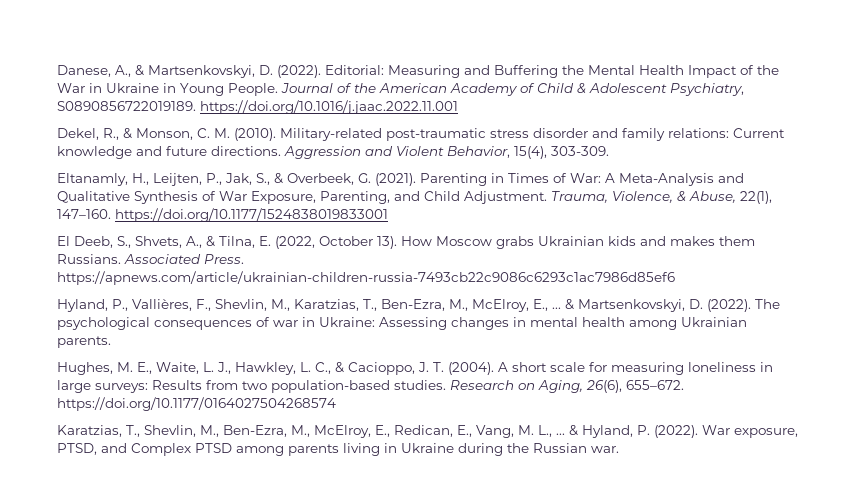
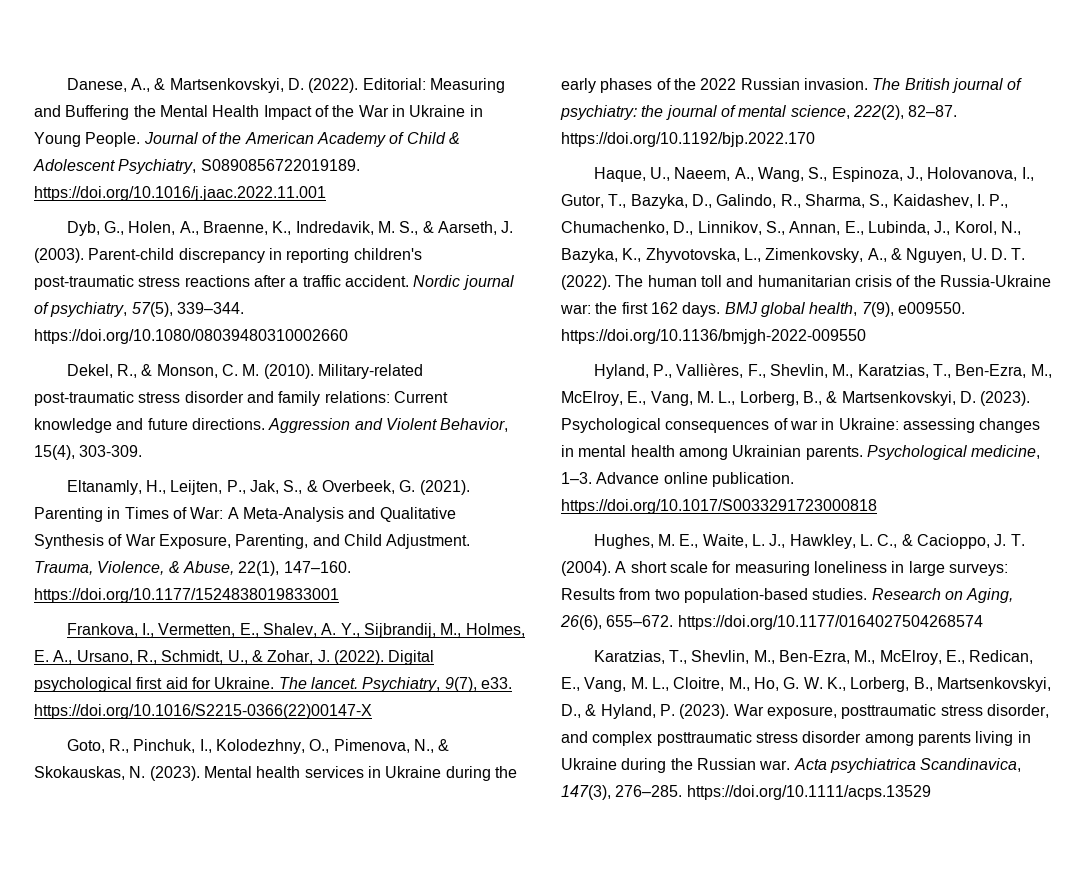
+ Dyb, G., Holen, A., Braenne, K., Indredavik, M. S., & Aarseth, J. (2003). Parent-child discrepancy in reporting children's post-traumatic stress reactions after a traffic accident. Nordic journal of psychiatry, 57(5), 339–344. https://doi.org/10.1080/08039480310002660
- El Deeb, S., Shvets, A., & Tilna, E. (2022, October 13). How Moscow grabs Ukrainian kids and makes them Russians. Associated Press. https://apnews.com/article/ukrainian-children-russia-7493cb22c9086c6293c1ac7986d85ef6
+ Frankova, I., Vermetten, E., Shalev, A. Y., Sijbrandij, M., Holmes, E. A., Ursano, R., Schmidt, U., & Zohar, J. (2022). Digital psychological first aid for Ukraine. The lancet. Psychiatry, 9(7), e33. https://doi.org/10.1016/S2215-0366(22)00147-X
+ Goto, R., Pinchuk, I., Kolodezhny, O., Pimenova, N., & Skokauskas, N. (2023). Mental health services in Ukraine during the early phases of the 2022 Russian invasion. The British journal of psychiatry: the journal of mental science, 222(2), 82–87. https://doi.org/10.1192/bjp.2022.170
+ Haque, U., Naeem, A., Wang, S., Espinoza, J., Holovanova, I., Gutor, T., Bazyka, D., Galindo, R., Sharma, S., Kaidashev, I. P., Chumachenko, D., Linnikov, S., Annan, E., Lubinda, J., Korol, N., Bazyka, K., Zhyvotovska, L., Zimenkovsky, A., & Nguyen, U. D. T. (2022). The human toll and humanitarian crisis of the Russia-Ukraine war: the first 162 days. BMJ global health, 7(9), e009550. https://doi.org/10.1136/bmjgh-2022-009550
- Hyland, P., Vallières, F., Shevlin, M., Karatzias, T., Ben-Ezra, M., McElroy, E., ... & Martsenkovskyi, D. (2022). The psychological consequences of war in Ukraine: Assessing changes in mental health among Ukrainian parents.
+ Hyland, P., Vallières, F., Shevlin, M., Karatzias, T., Ben-Ezra, M., McElroy, E., Vang, M. L., Lorberg, B., & Martsenkovskyi, D. (2023). Psychological consequences of war in Ukraine: assessing changes in mental health among Ukrainian parents. Psychological medicine, 1–3. Advance online publication. https://doi.org/10.1017/S0033291723000818
- Karatzias, T., Shevlin, M., Ben-Ezra, M., McElroy, E., Redican, E., Vang, M. L., ... & Hyland, P. (2022).
+ Karatzias, T., Shevlin, M., Ben-Ezra, M., McElroy, E., Redican, E., Vang, M. L., Cloitre, M., Ho, G. W. K., Lorberg, B., Martsenkovskyi, D., & Hyland, P. (2023).
- War exposure, PTSD, and Complex PTSD among parents living in Ukraine during the Russian war.
+ War exposure, posttraumatic stress disorder, and complex posttraumatic stress disorder among parents living in Ukraine during the Russian war.
+ Acta psychiatrica Scandinavica, 147(3), 276–285. https://doi.org/10.1111/acps.13529

